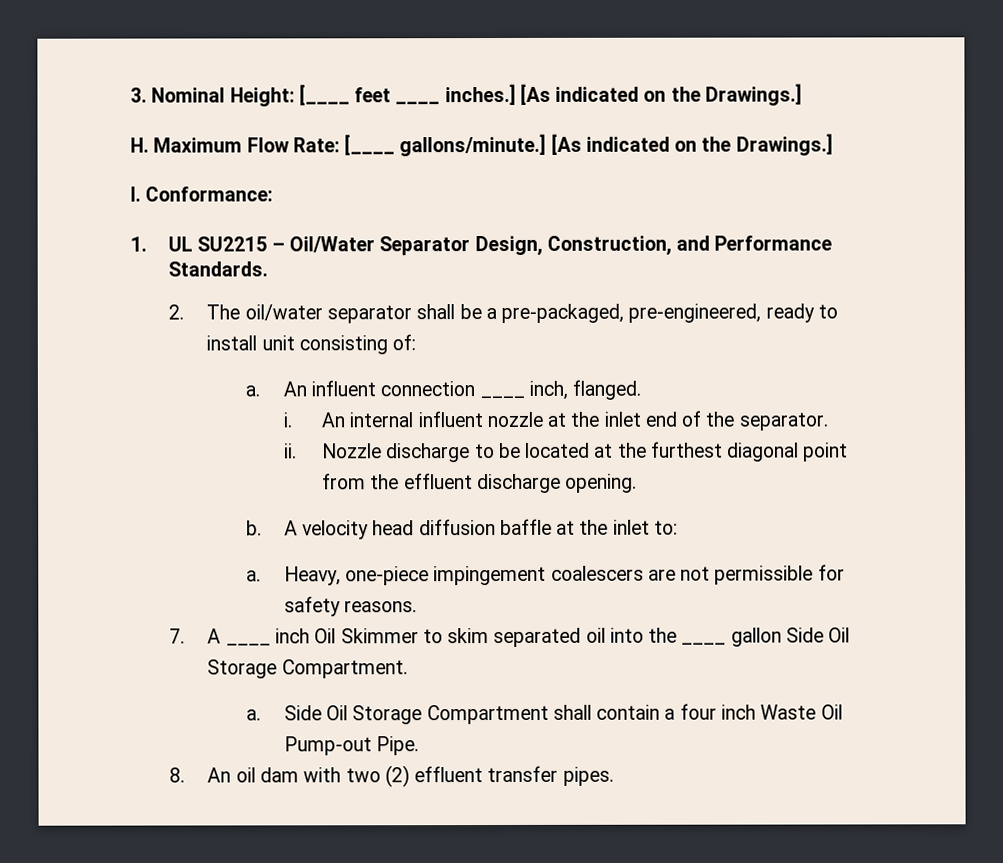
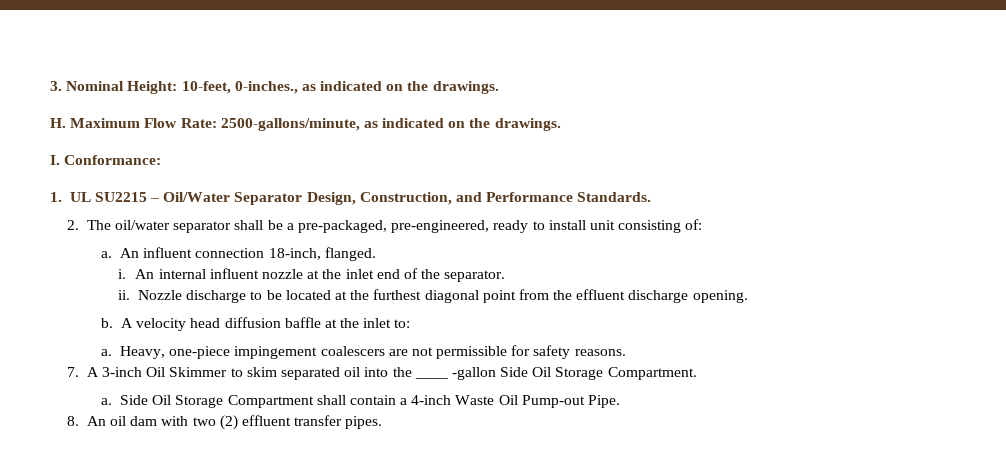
- 3. Nominal Height: [____ feet ____ inches.] [As indicated on the Drawings.]
+ 3. Nominal Height: 10-feet, 0-inches., as indicated on the drawings.
- H. Maximum Flow Rate: [____ gallons/minute.] [As indicated on the Drawings.]
+ H. Maximum Flow Rate: 2500-gallons/minute, as indicated on the drawings.
- An influent connection ____ inch, flanged.
+ An influent connection 18-inch, flanged.
- 7. A ____ inch Oil Skimmer to skim separated oil into the ____ gallon Side Oil Storage Compartment.
+ 7. A 3-inch Oil Skimmer to skim separated oil into the ____ -gallon Side Oil Storage Compartment.
- Side Oil Storage Compartment shall contain a four inch Waste Oil Pump-out Pipe.
+ Side Oil Storage Compartment shall contain a 4-inch Waste Oil Pump-out Pipe.

